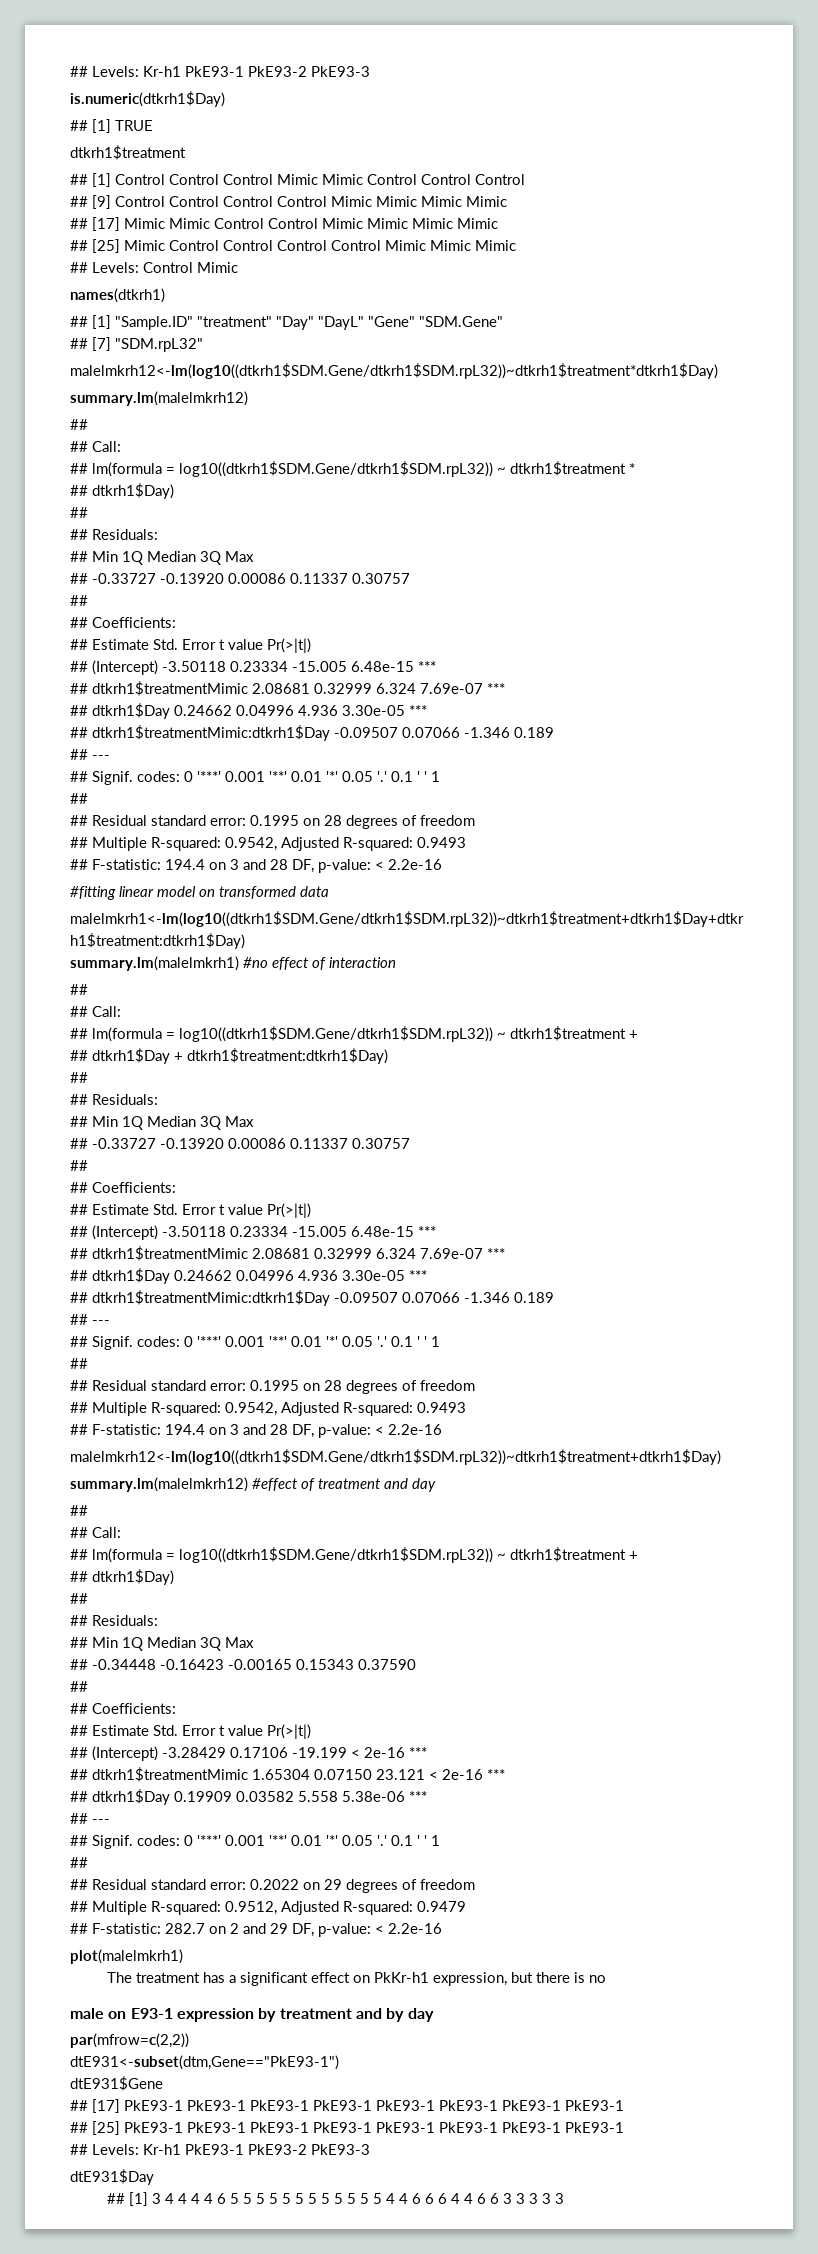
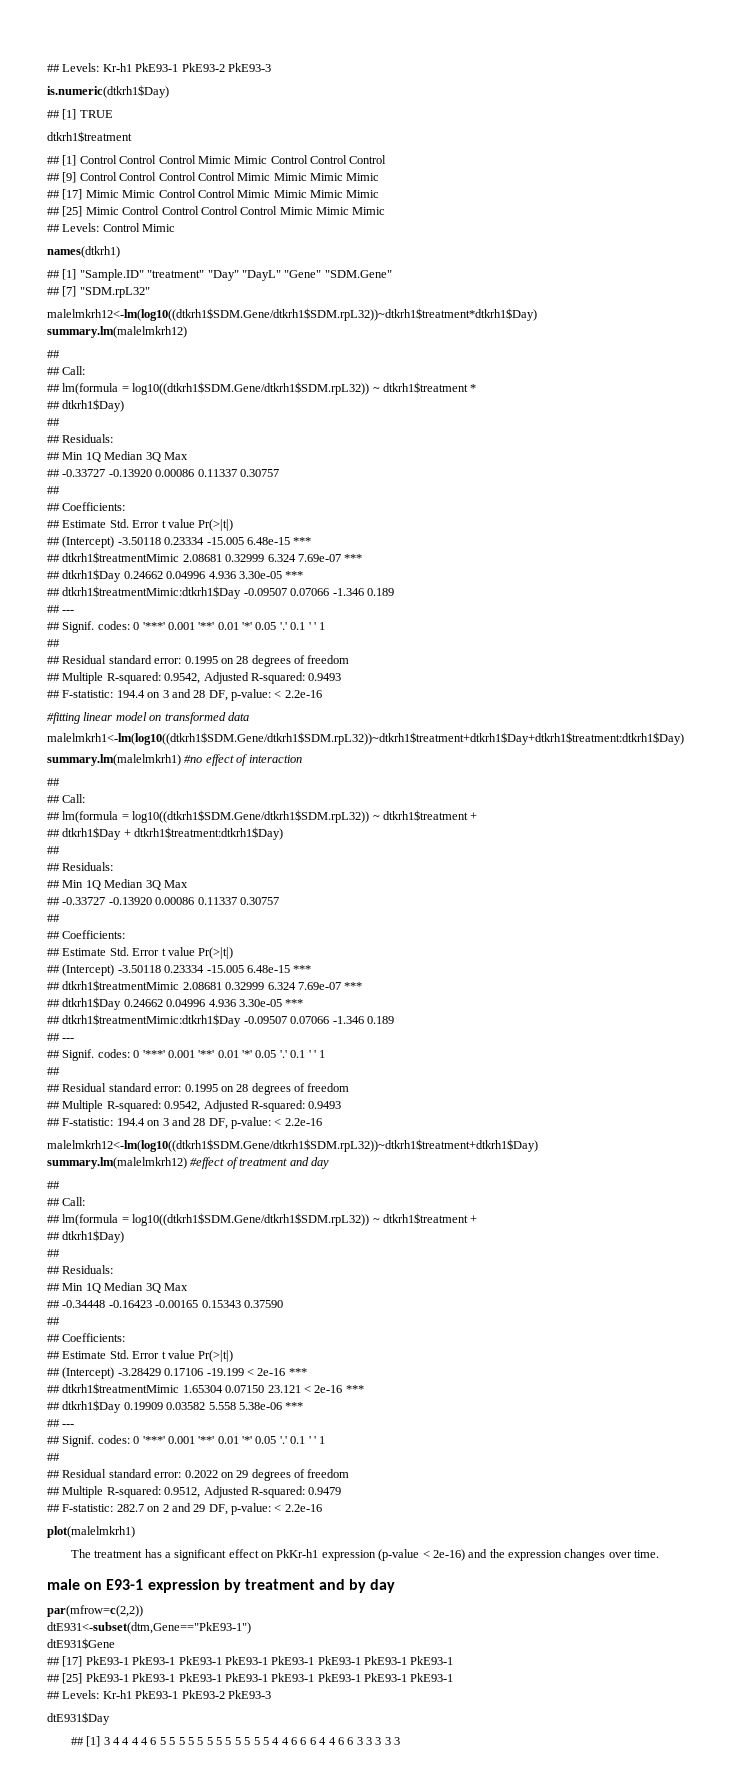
- The treatment has a significant effect on PkKr-h1 expression, but there is no
+ The treatment has a significant effect on PkKr-h1 expression (p-value < 2e-16) and the expression changes over time.

